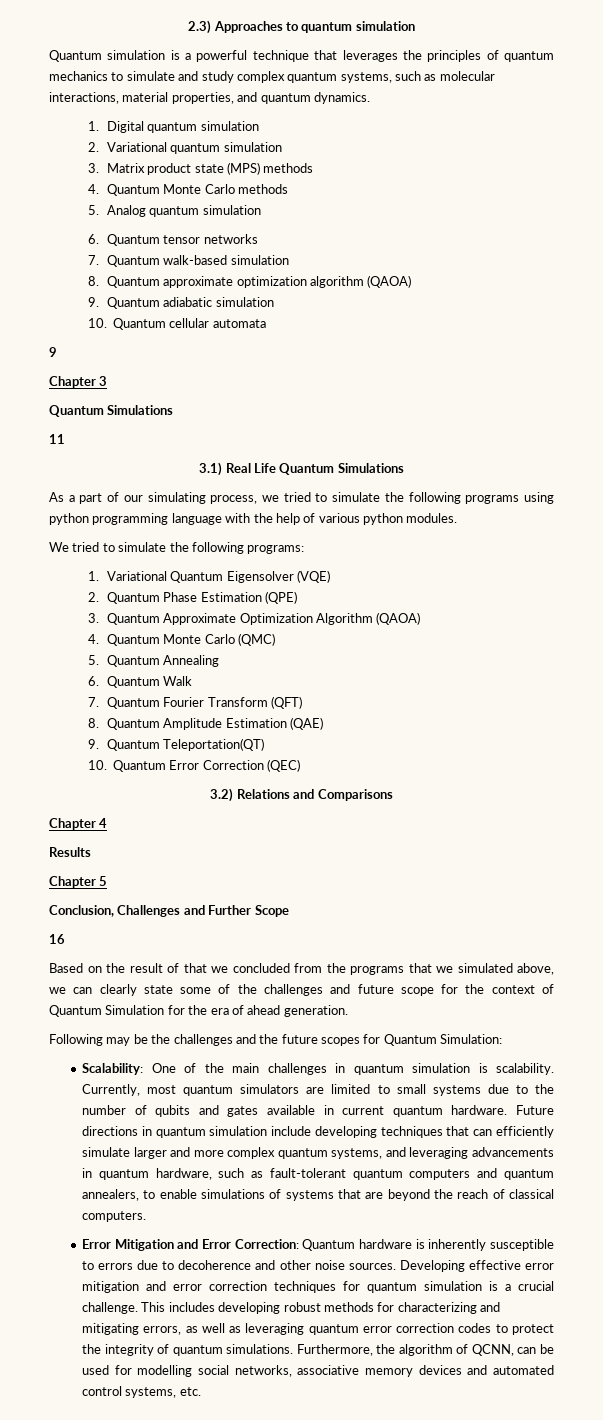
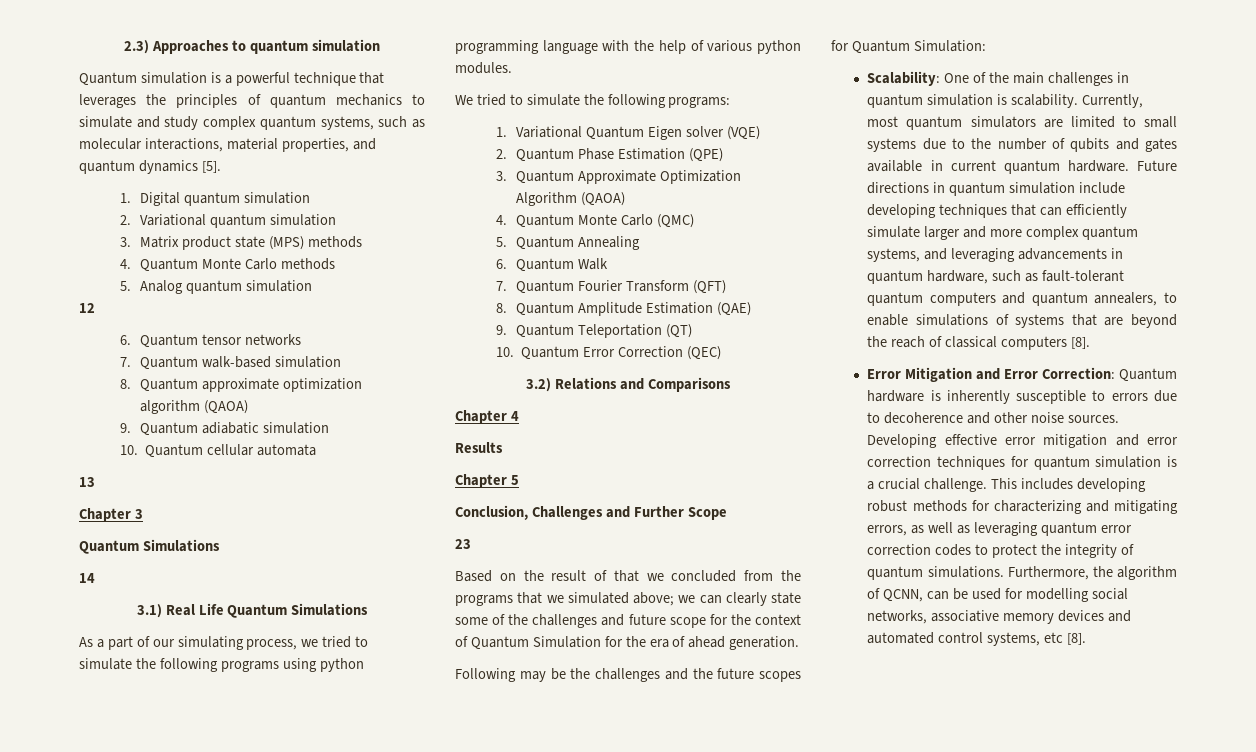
- Quantum simulation is a powerful technique that leverages the principles of quantum mechanics to simulate and study complex quantum systems, such as molecular interactions, material properties, and quantum dynamics.
+ Quantum simulation is a powerful technique that leverages the principles of quantum mechanics to simulate and study complex quantum systems, such as molecular interactions, material properties, and quantum dynamics [5].
+ 12
- 9
+ 13
- 11
+ 14
- 1. Variational Quantum Eigensolver (VQE)
+ 1. Variational Quantum Eigen solver (VQE)
- 9. Quantum Teleportation(QT)
+ 9. Quantum Teleportation (QT)
- 16
+ 23
- Based on the result of that we concluded from the programs that we simulated above, we can clearly state some of the challenges and future scope for the context of Quantum Simulation for the era of ahead generation.
+ Based on the result of that we concluded from the programs that we simulated above; we can clearly state some of the challenges and future scope for the context of Quantum Simulation for the era of ahead generation.
- Future directions in quantum simulation include developing techniques that can efficiently simulate larger and more complex quantum systems, and leveraging advancements in quantum hardware, such as fault-tolerant quantum computers and quantum annealers, to enable simulations of systems that are beyond the reach of classical computers.
+ Future directions in quantum simulation include developing techniques that can efficiently simulate larger and more complex quantum systems, and leveraging advancements in quantum hardware, such as fault-tolerant quantum computers and quantum annealers, to enable simulations of systems that are beyond the reach of classical computers [8].
- Furthermore, the algorithm of QCNN, can be used for modelling social networks, associative memory devices and automated control systems, etc.
+ Furthermore, the algorithm of QCNN, can be used for modelling social networks, associative memory devices and automated control systems, etc [8].

